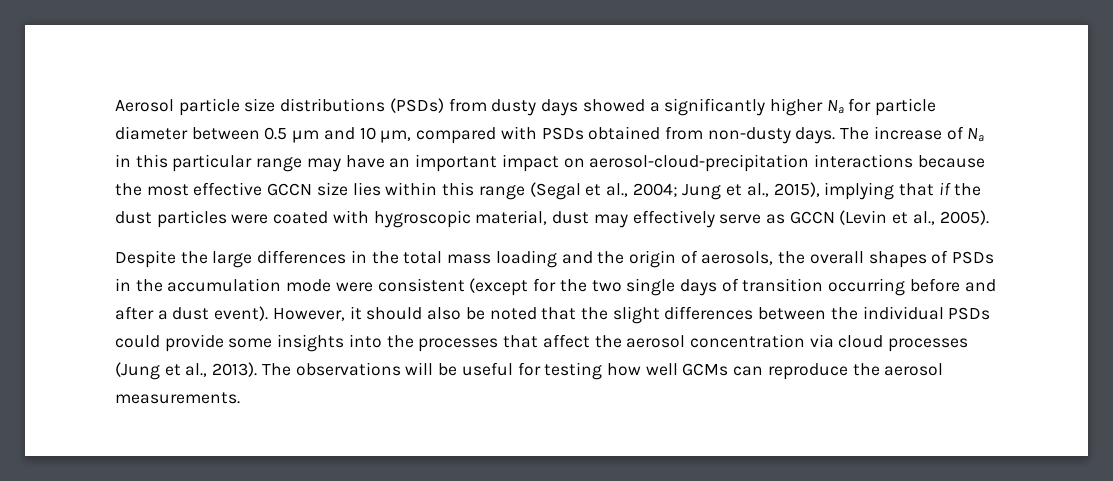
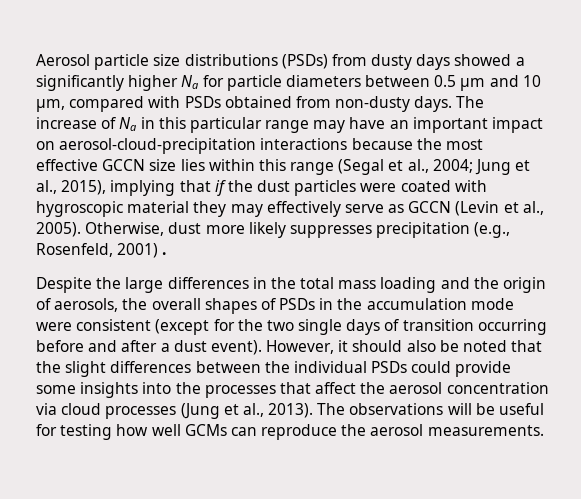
- Aerosol particle size distributions (PSDs) from dusty days showed a significantly higher Na for particle diameter between 0.5 µm and 10 µm, compared with PSDs obtained from non-dusty days.
+ Aerosol particle size distributions (PSDs) from dusty days showed a significantly higher Na for particle diameters between 0.5 µm and 10 µm, compared with PSDs obtained from non-dusty days.
- The increase of Na in this particular range may have an important impact on aerosol-cloud-precipitation interactions because the most effective GCCN size lies within this range (Segal et al., 2004; Jung et al., 2015), implying that if the dust particles were coated with hygroscopic material, dust may effectively serve as GCCN (Levin et al., 2005).
+ The increase of Na in this particular range may have an important impact on aerosol-cloud-precipitation interactions because the most effective GCCN size lies within this range (Segal et al., 2004; Jung et al., 2015), implying that if the dust particles were coated with hygroscopic material they may effectively serve as GCCN (Levin et al., 2005). Otherwise, dust more likely suppresses precipitation (e.g., Rosenfeld, 2001) .

